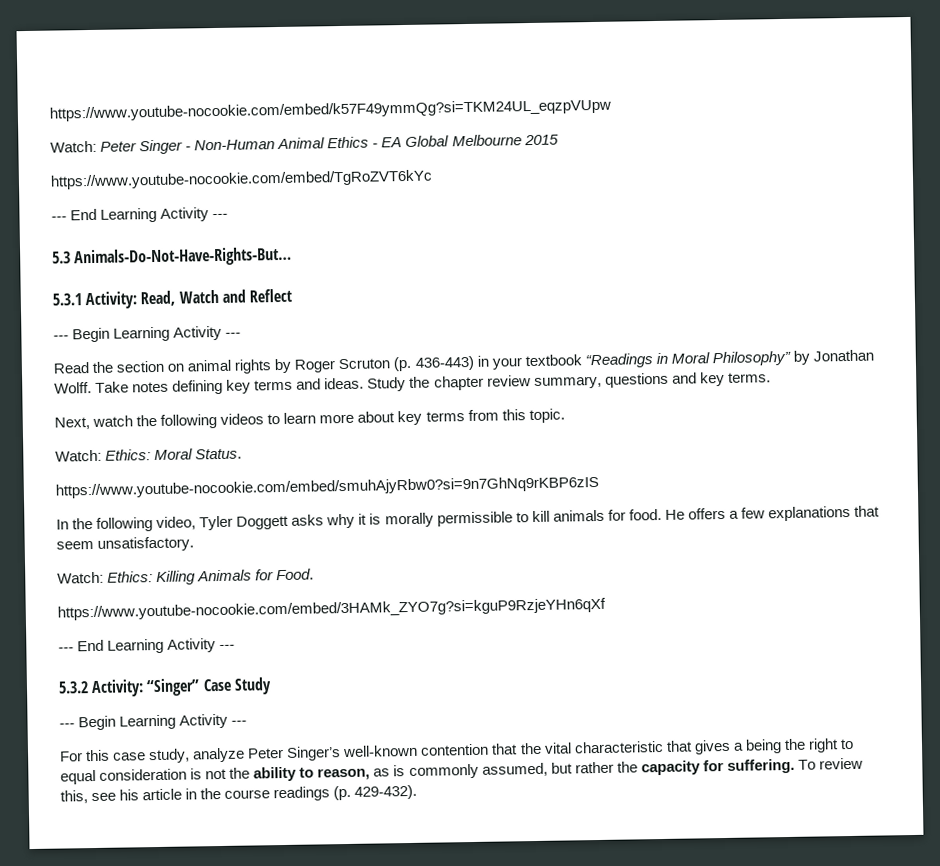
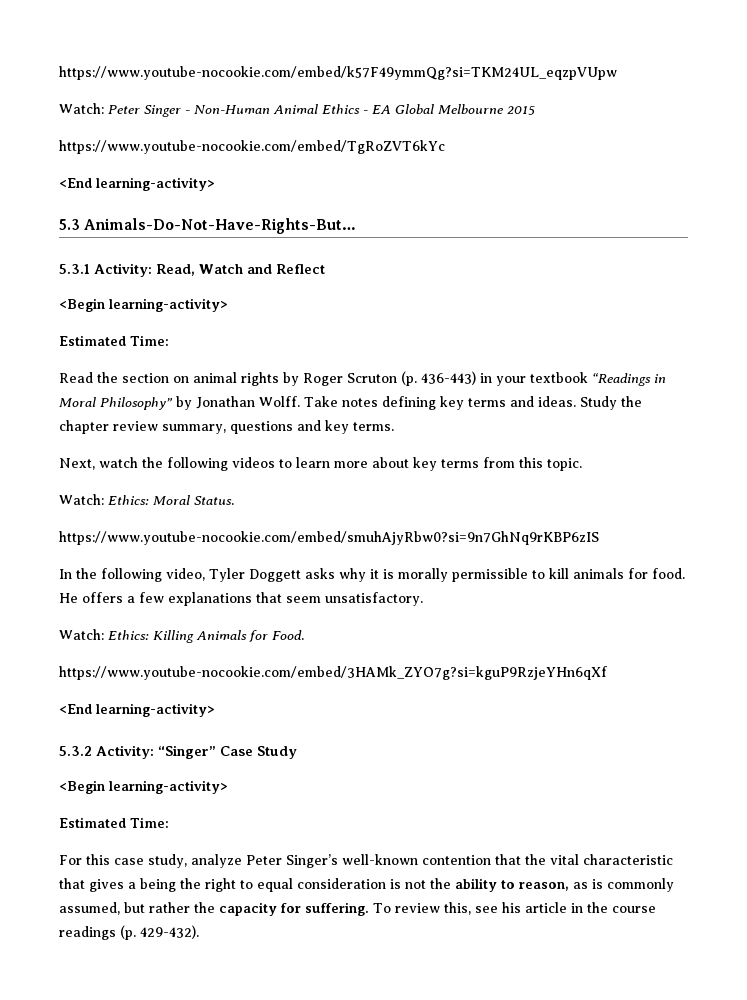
  https://www.youtube-nocookie.com/embed/TgRoZVT6kYc
- --- End Learning Activity ---
+ <End learning-activity>
  5.3.1 Activity: Read, Watch and Reflect
- --- Begin Learning Activity ---
+ <Begin learning-activity>
+ Estimated Time:
  https://www.youtube-nocookie.com/embed/3HAMk_ZYO7g?si=kguP9RzjeYHn6qXf
- --- End Learning Activity ---
+ <End learning-activity>
  5.3.2 Activity: “Singer” Case Study
- --- Begin Learning Activity ---
+ <Begin learning-activity>
+ Estimated Time:

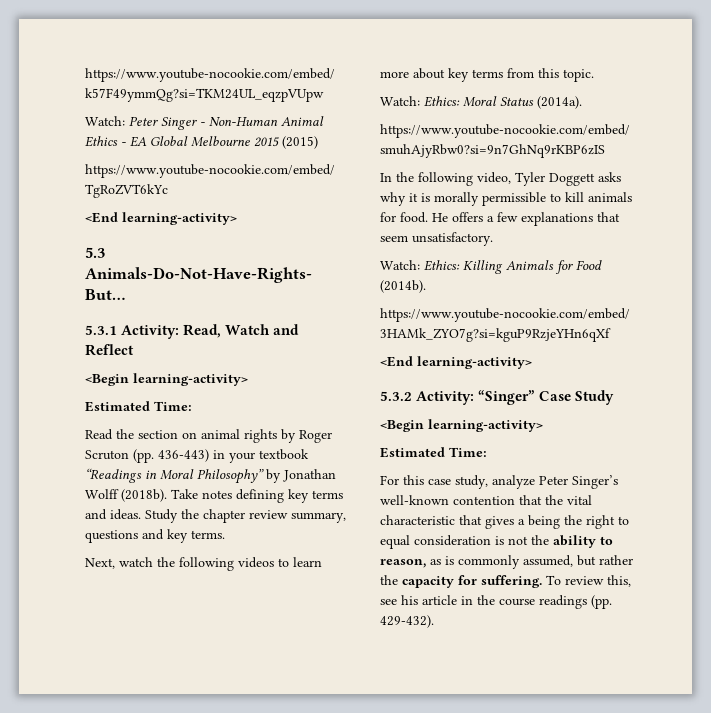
- Watch: Peter Singer - Non-Human Animal Ethics - EA Global Melbourne 2015
+ Watch: Peter Singer - Non-Human Animal Ethics - EA Global Melbourne 2015 (2015)
- Read the section on animal rights by Roger Scruton (p. 436-443) in your textbook “Readings in Moral Philosophy” by Jonathan Wolff.
+ Read the section on animal rights by Roger Scruton (pp. 436-443) in your textbook “Readings in Moral Philosophy” by Jonathan Wolff (2018b).
- Watch: Ethics: Moral Status.
+ Watch: Ethics: Moral Status (2014a).
- Watch: Ethics: Killing Animals for Food.
+ Watch: Ethics: Killing Animals for Food (2014b).
- To review this, see his article in the course readings (p. 429-432).
+ To review this, see his article in the course readings (pp. 429-432).

